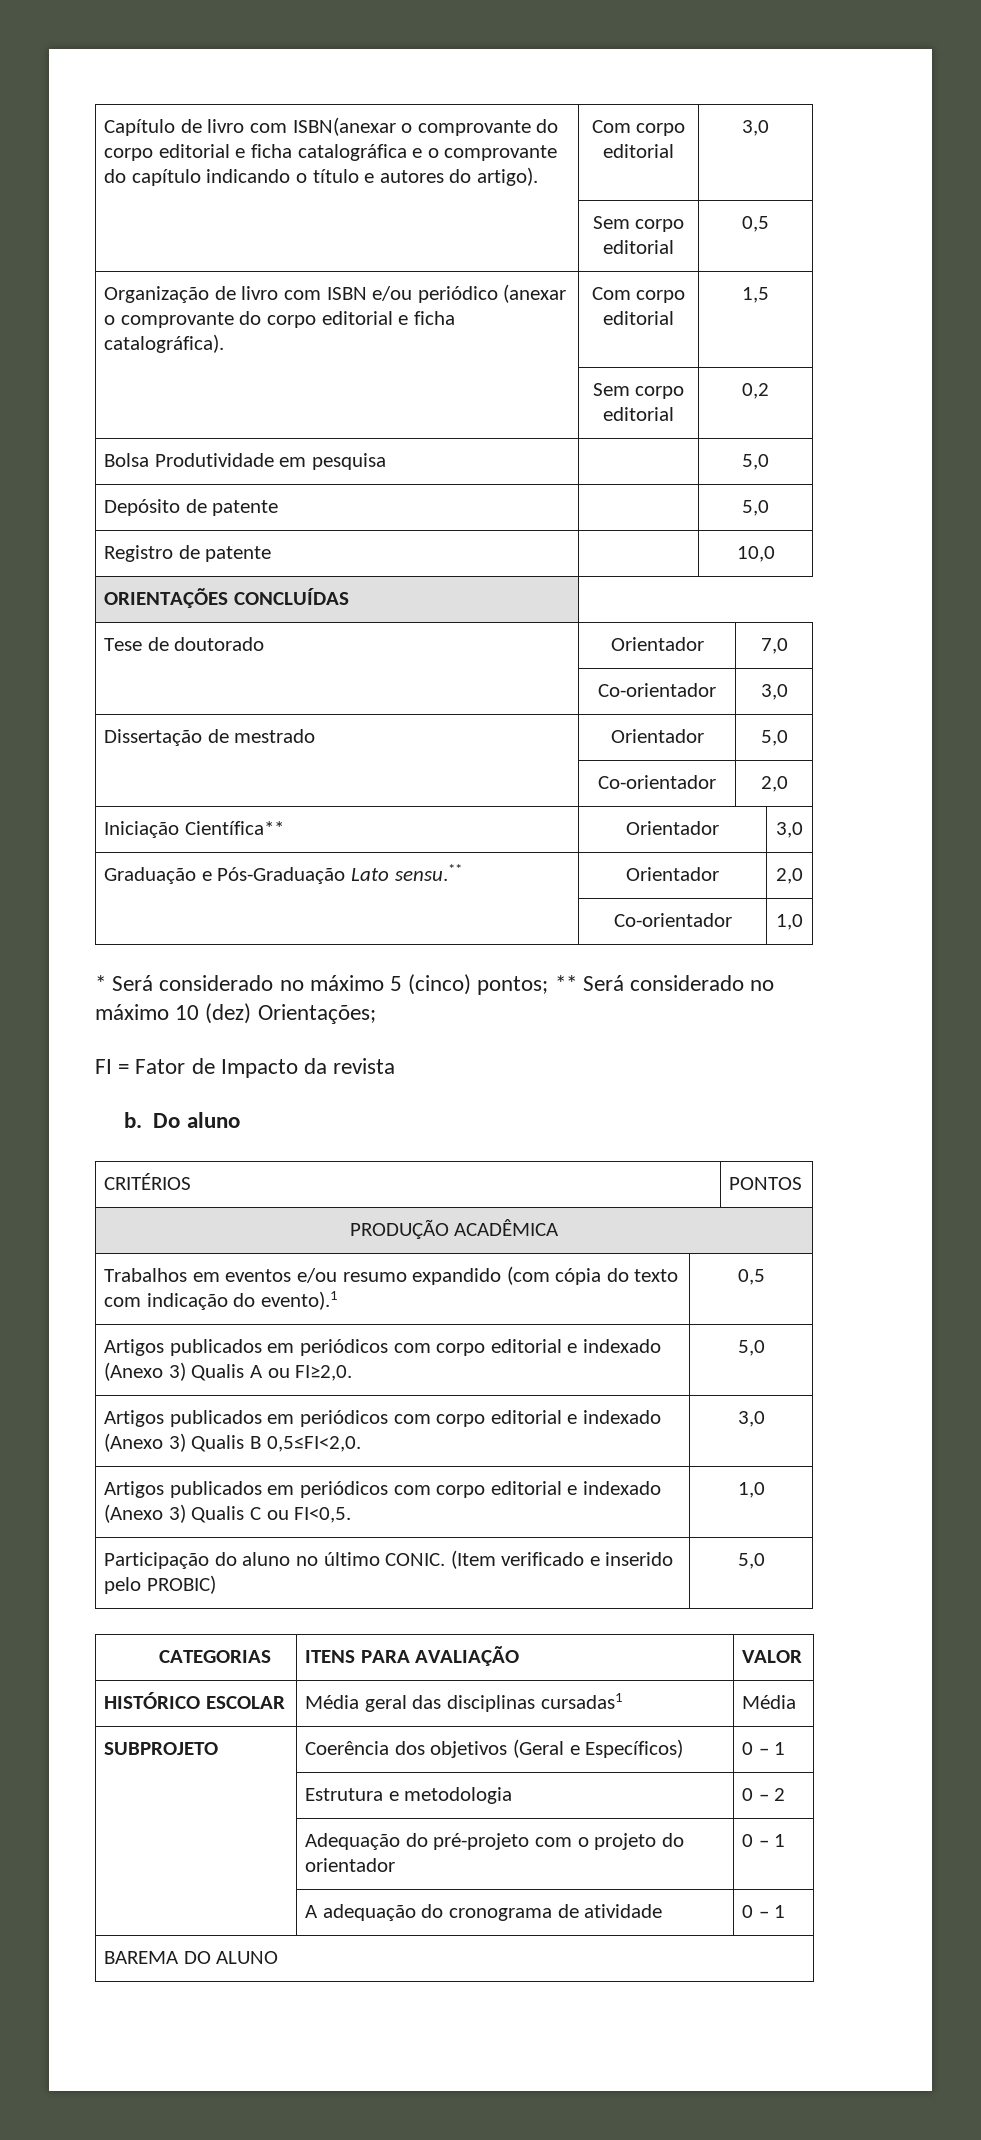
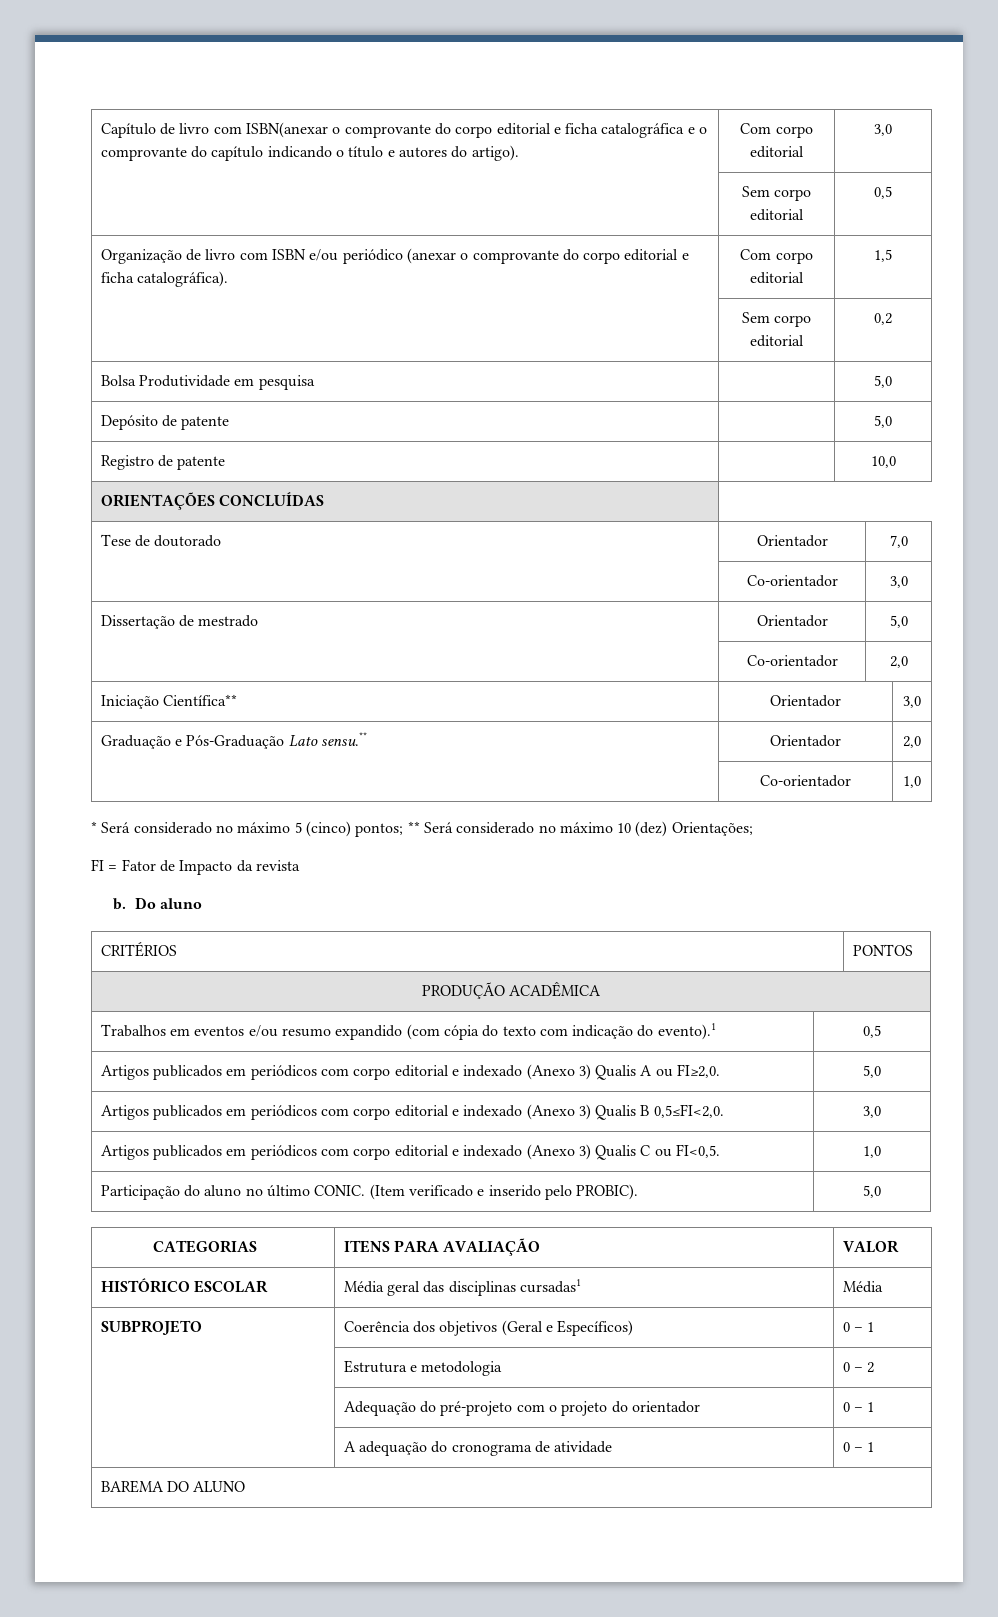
- Participação do aluno no último CONIC. (Item verificado e inserido pelo PROBIC) | 5,0
+ Participação do aluno no último CONIC. (Item verificado e inserido pelo PROBIC). | 5,0

